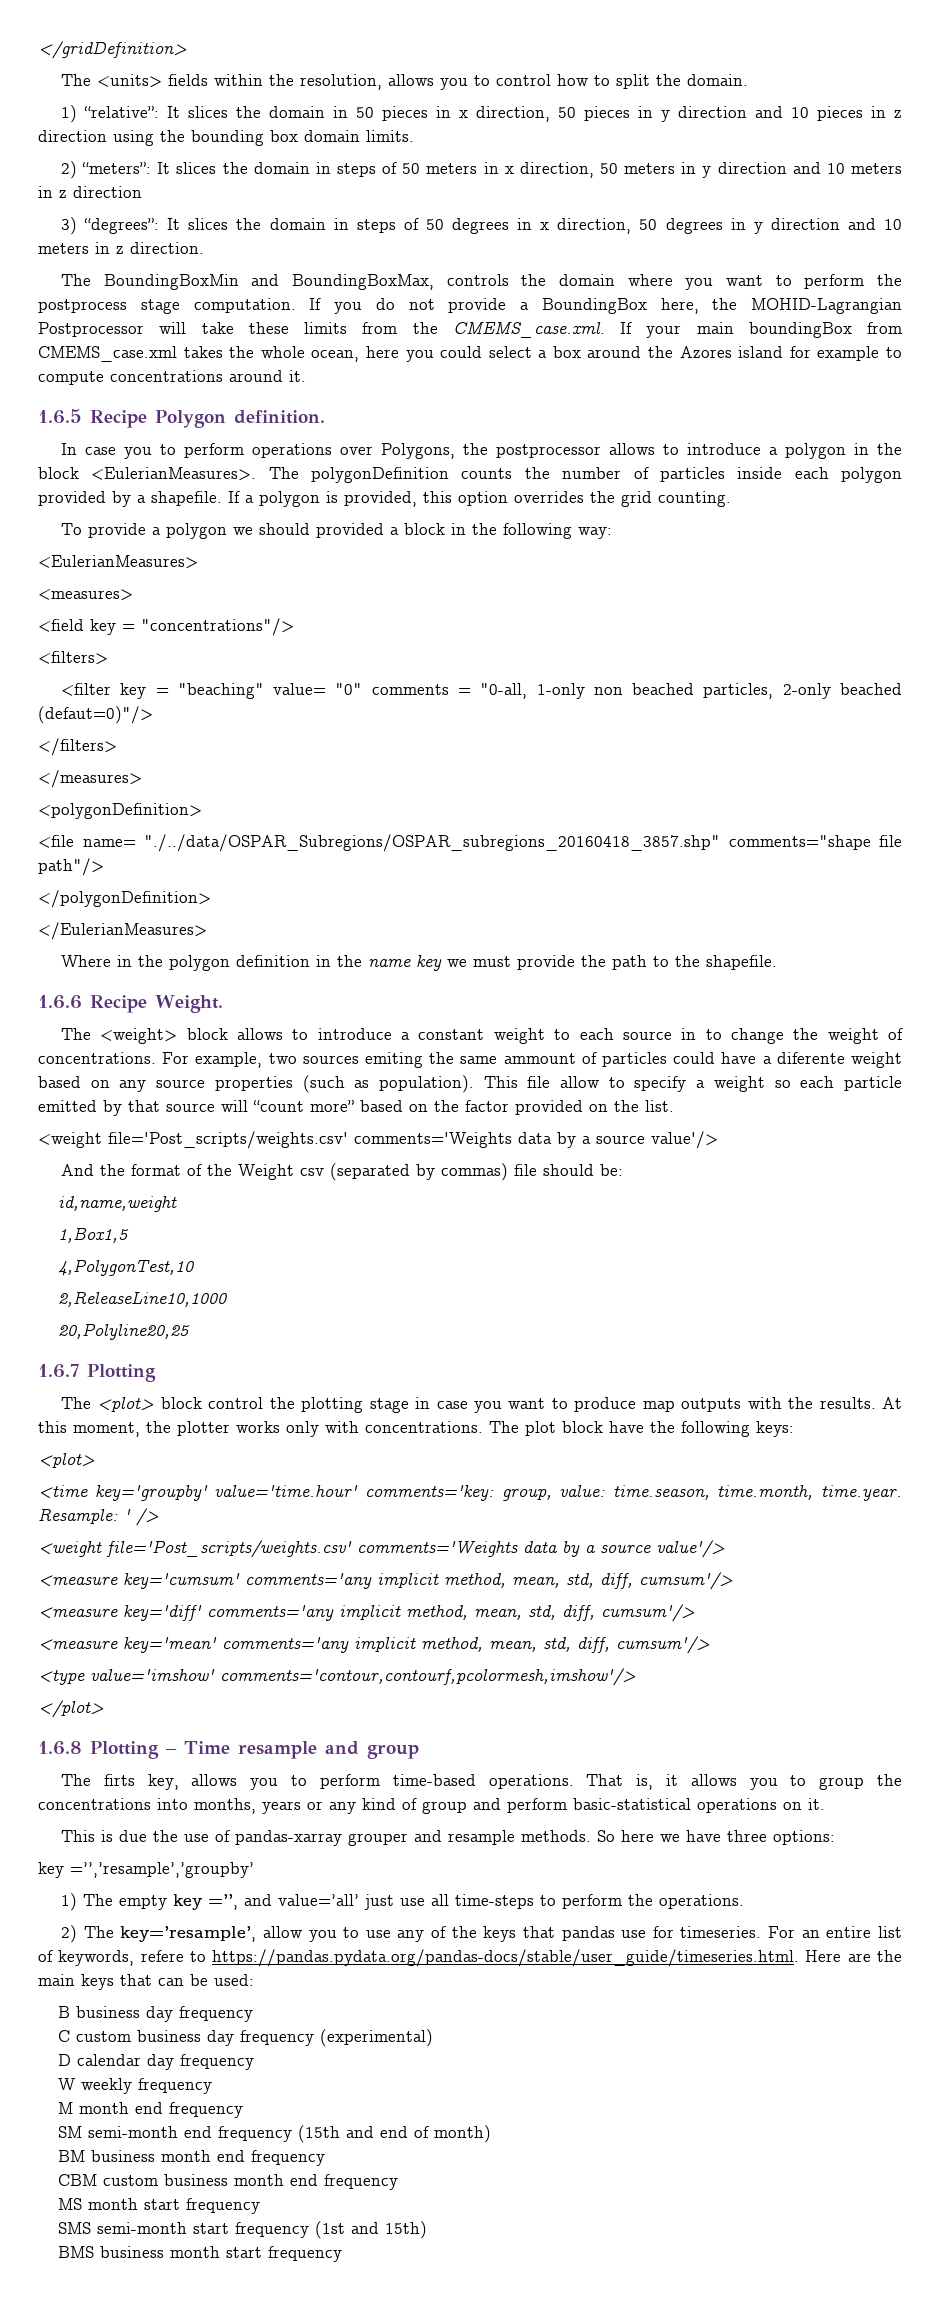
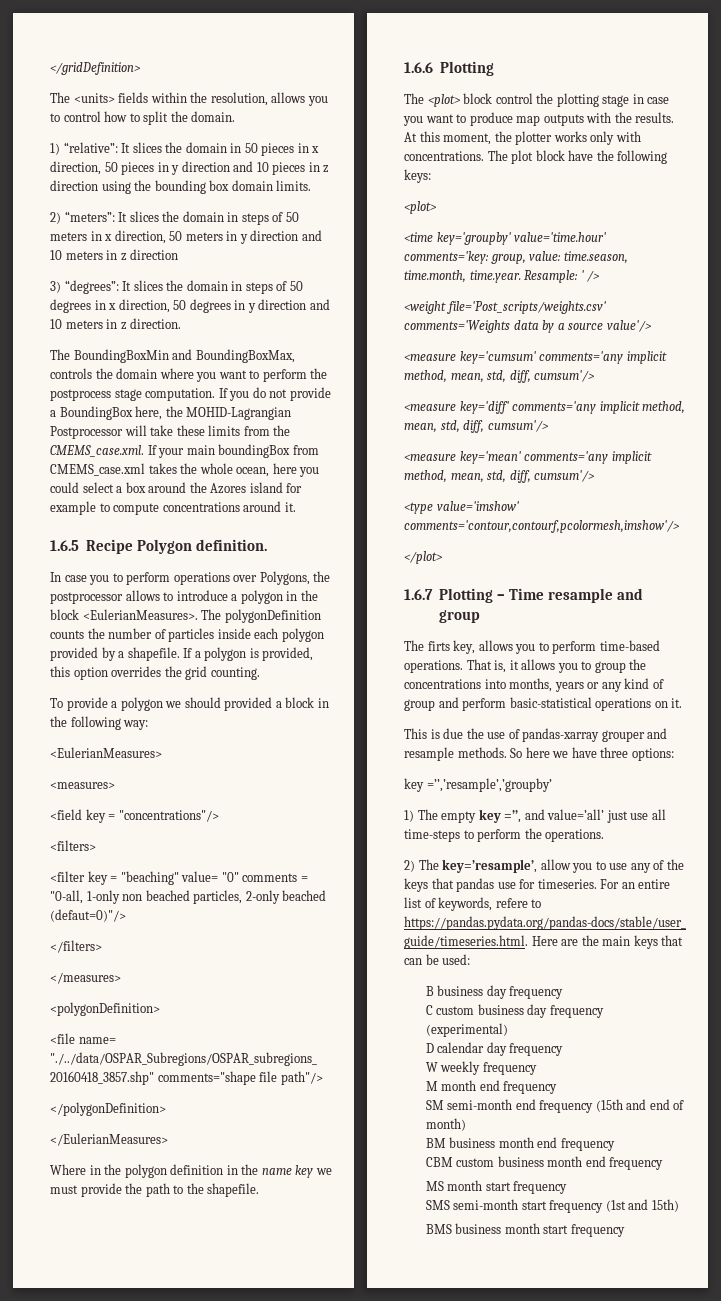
- 1.6.6 Recipe Weight.
- The <weight> block allows to introduce a constant weight to each source in to change the weight of concentrations. For example, two sources emiting the same ammount of particles could have a diferente weight based on any source properties (such as population). This file allow to specify a weight so each particle emitted by that source will “count more” based on the factor provided on the list.
- <weight file='Post_scripts/weights.csv' comments='Weights data by a source value'/>
- And the format of the Weight csv (separated by commas) file should be:
- id,name,weight
- 1,Box1,5
- 4,PolygonTest,10
- 2,ReleaseLine10,1000
- 20,Polyline20,25
- 1.6.7 Plotting
+ 1.6.6 Plotting
- 1.6.8 Plotting – Time resample and group
+ 1.6.7 Plotting – Time resample and group

